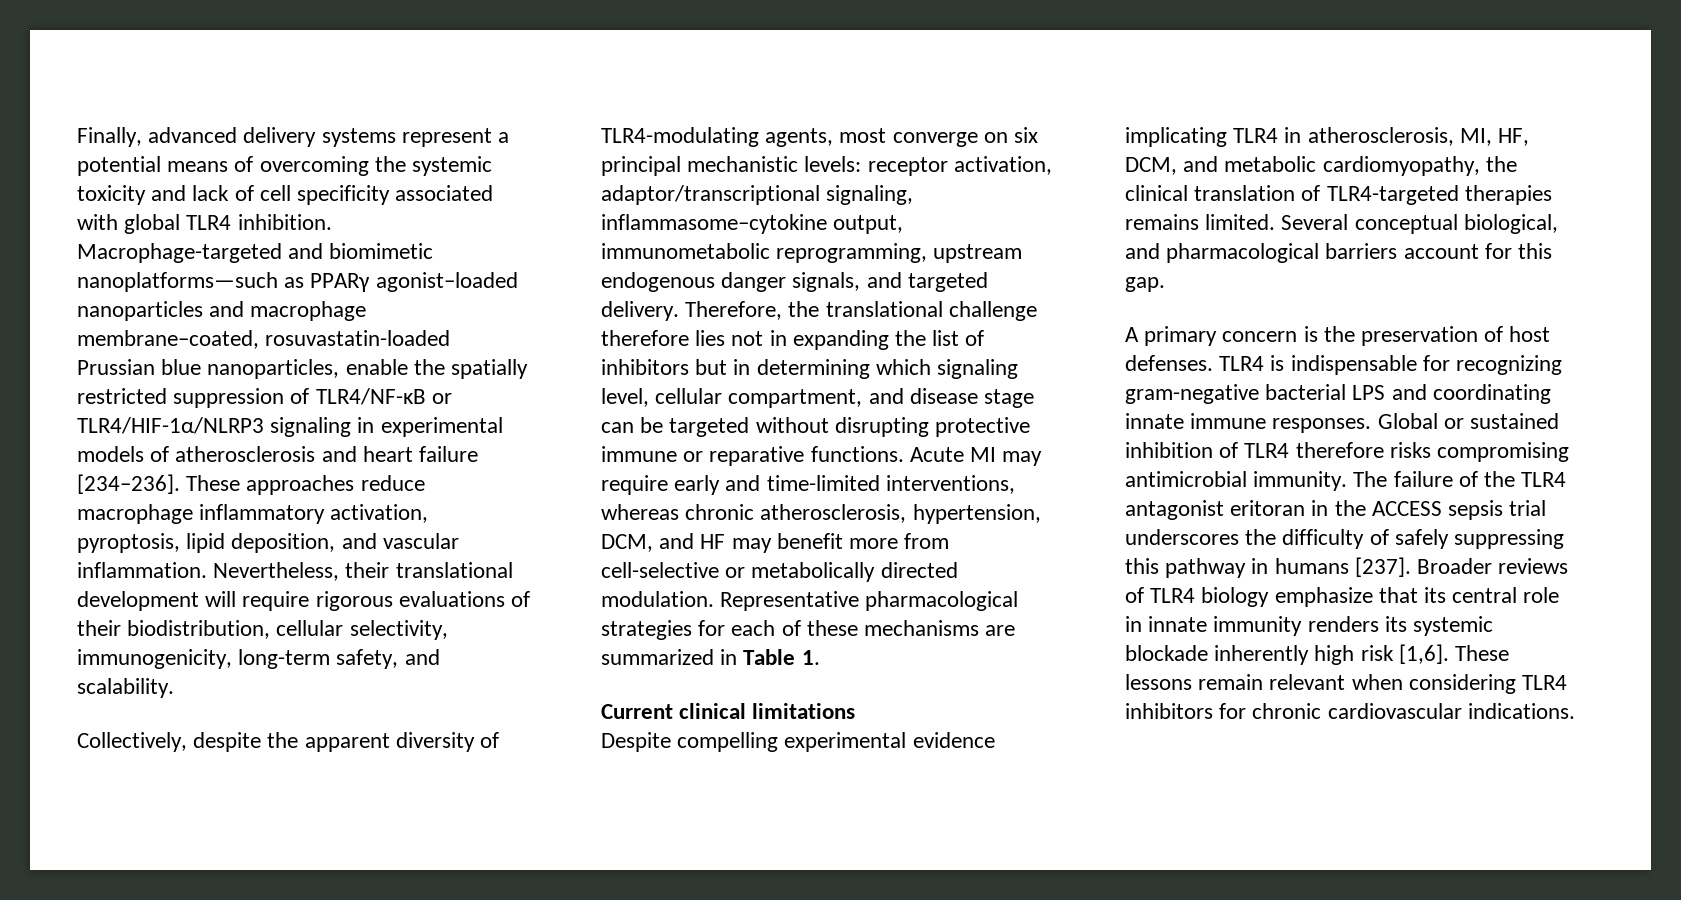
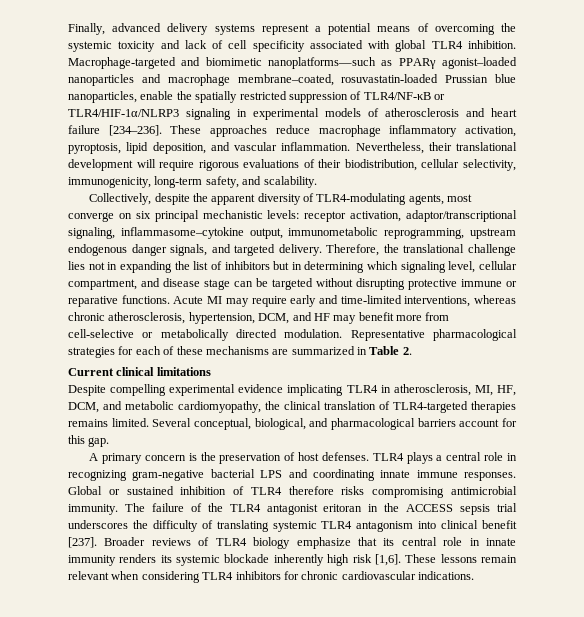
- Therefore, the translational challenge therefore lies not in expanding the list of inhibitors but in determining which signaling level, cellular compartment, and disease stage can be targeted without disrupting protective immune or reparative functions.
+ Therefore, the translational challenge lies not in expanding the list of inhibitors but in determining which signaling level, cellular compartment, and disease stage can be targeted without disrupting protective immune or reparative functions.
- Representative pharmacological strategies for each of these mechanisms are summarized in Table 1.
+ Representative pharmacological strategies for each of these mechanisms are summarized in Table 2.
- Several conceptual biological, and pharmacological barriers account for this gap.
+ Several conceptual, biological, and pharmacological barriers account for this gap.
- TLR4 is indispensable for recognizing gram-negative bacterial LPS and coordinating innate immune responses.
+ TLR4 plays a central role in recognizing gram-negative bacterial LPS and coordinating innate immune responses.
- The failure of the TLR4 antagonist eritoran in the ACCESS sepsis trial underscores the difficulty of safely suppressing this pathway in humans [237].
+ The failure of the TLR4 antagonist eritoran in the ACCESS sepsis trial underscores the difficulty of translating systemic TLR4 antagonism into clinical benefit [237].

